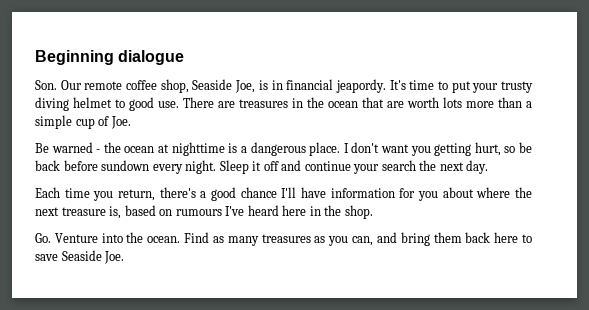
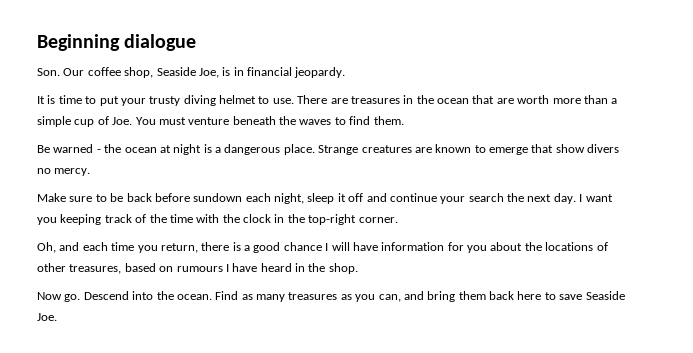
- Son. Our remote coffee shop, Seaside Joe, is in financial jeapordy. It's time to put your trusty diving helmet to good use.
+ Son. Our coffee shop, Seaside Joe, is in financial jeopardy.
+ It is time to put your trusty diving helmet to use.
- There are treasures in the ocean that are worth lots more than a simple cup of Joe.
+ There are treasures in the ocean that are worth more than a simple cup of Joe. You must venture beneath the waves to find them.
- Be warned - the ocean at nighttime is a dangerous place.
+ Be warned - the ocean at night is a dangerous place.
- I don't want you getting hurt, so be back before sundown every night. Sleep it off and continue your search the next day.
- Each time you return, there's a good chance I'll have information for you about where the next treasure is, based on rumours I've heard here in the shop.
+ Strange creatures are known to emerge that show divers no mercy.
+ Make sure to be back before sundown each night, sleep it off and continue your search the next day. I want you keeping track of the time with the clock in the top-right corner.
+ Oh, and each time you return, there is a good chance I will have information for you about the locations of other treasures, based on rumours I have heard in the shop.
- Go. Venture into the ocean.
+ Now go. Descend into the ocean.

